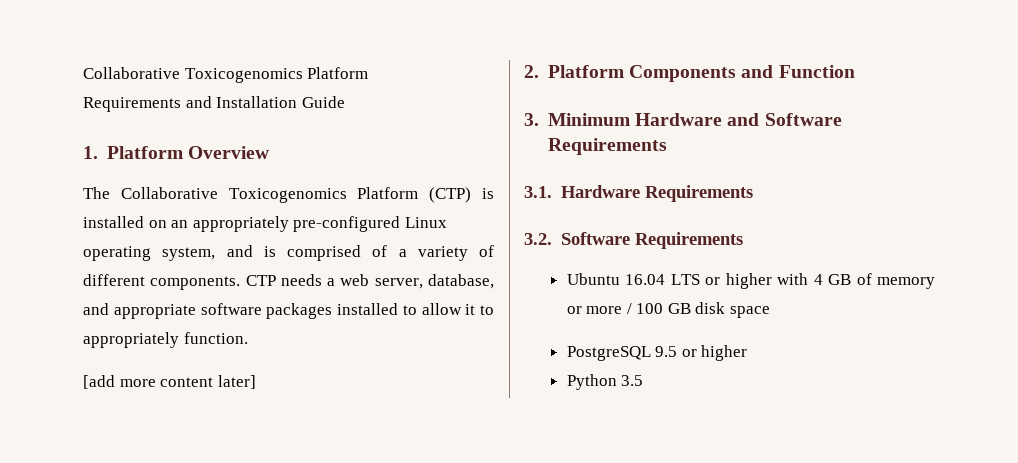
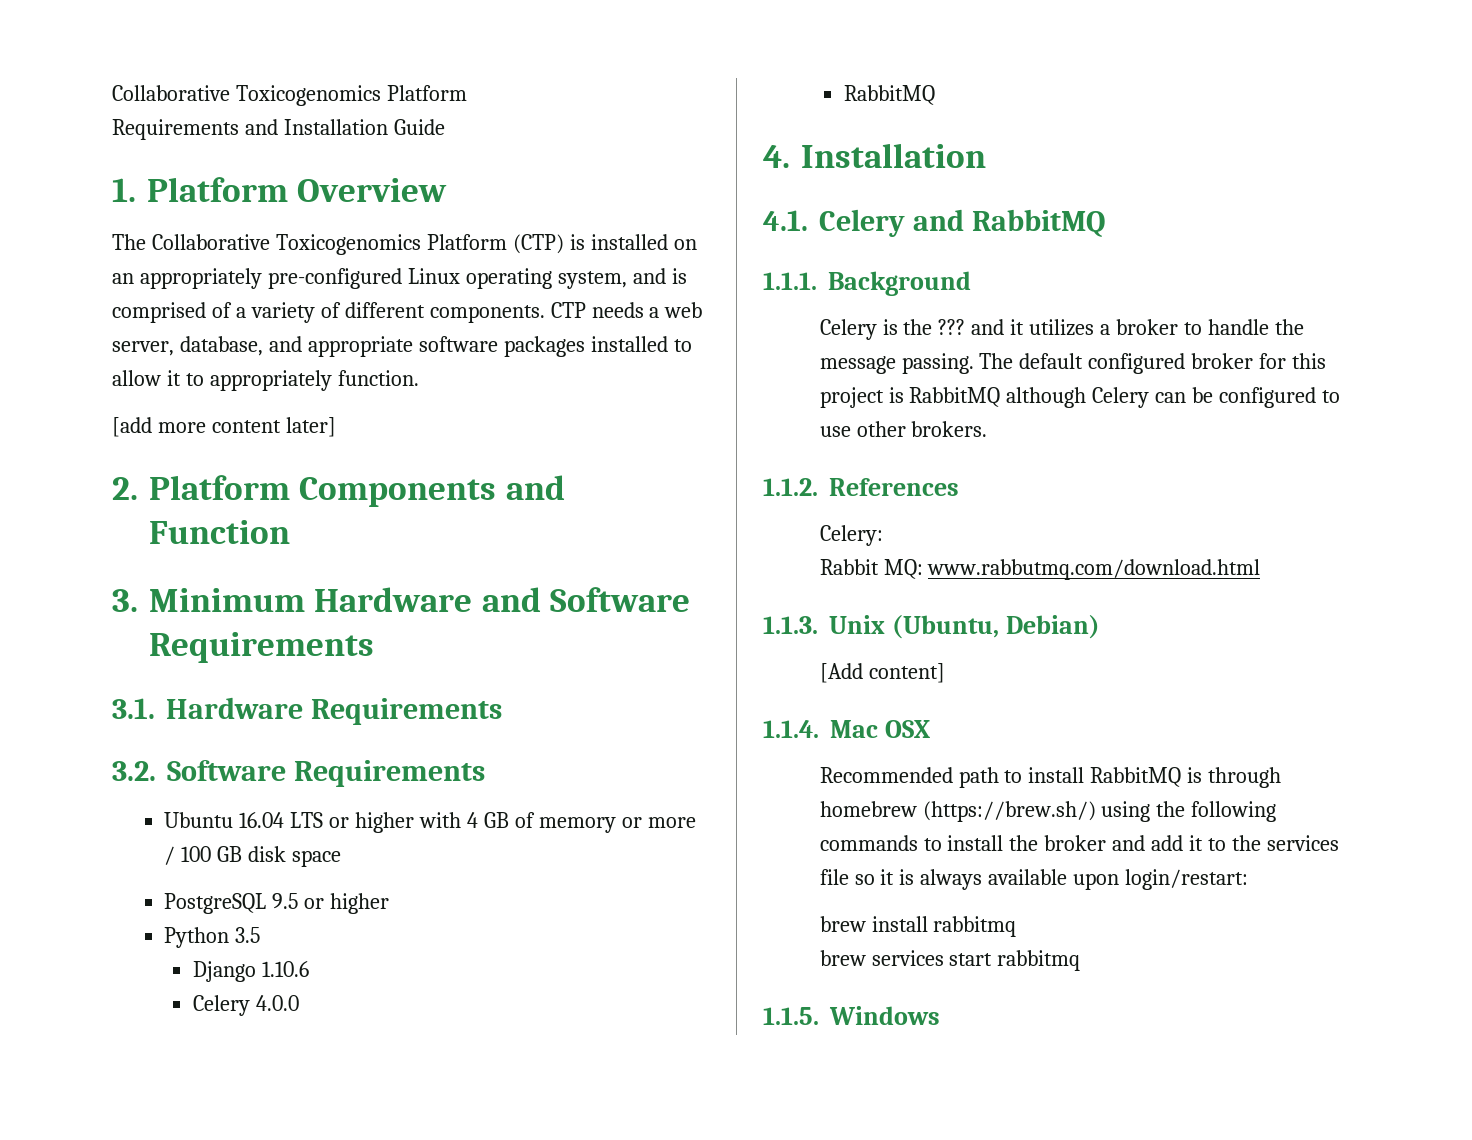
+ Django 1.10.6
+ Celery 4.0.0
+ RabbitMQ
+ 4. Installation
+ 4.1. Celery and RabbitMQ
+ 1.1.1. Background
+ Celery is the ??? and it utilizes a broker to handle the message passing. The default configured broker for this project is RabbitMQ although Celery can be configured to use other brokers.
+ 1.1.2. References
+ Celery:
+ Rabbit MQ: www.rabbutmq.com/download.html
+ 1.1.3. Unix (Ubuntu, Debian)
+ [Add content]
+ 1.1.4. Mac OSX
+ Recommended path to install RabbitMQ is through homebrew (https://brew.sh/) using the following commands to install the broker and add it to the services file so it is always available upon login/restart:
+ brew install rabbitmq
+ brew services start rabbitmq
+ 1.1.5. Windows

